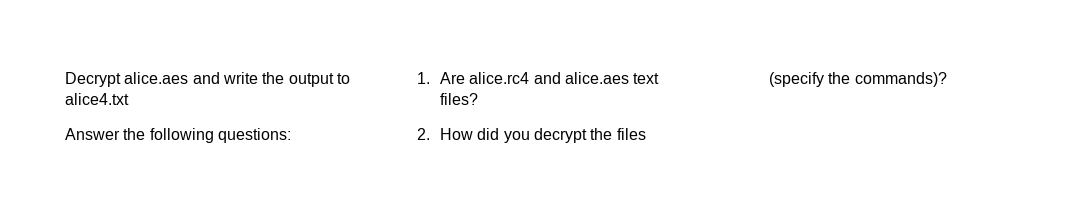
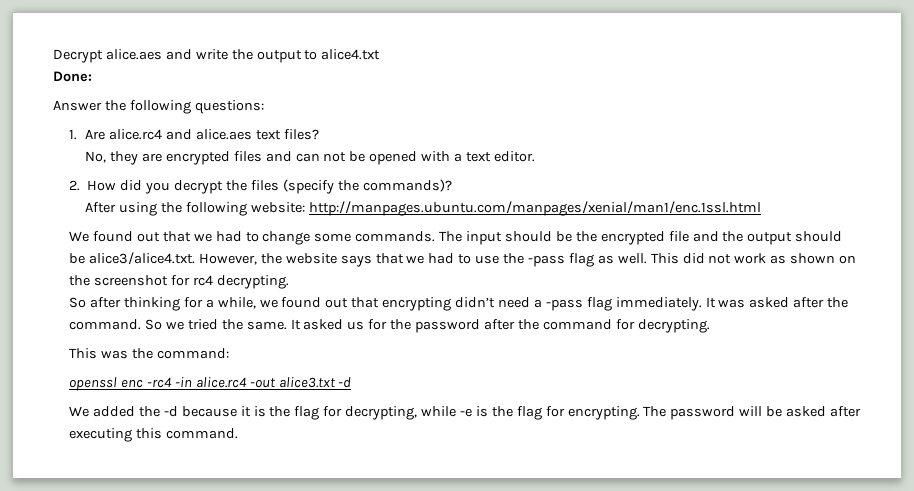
+ Done:
+ No, they are encrypted files and can not be opened with a text editor.
+ After using the following website: http://manpages.ubuntu.com/manpages/xenial/man1/enc.1ssl.html
+ We found out that we had to change some commands. The input should be the encrypted file and the output should be alice3/alice4.txt. However, the website says that we had to use the -pass flag as well. This did not work as shown on the screenshot for rc4 decrypting.
+ So after thinking for a while, we found out that encrypting didn’t need a -pass flag immediately. It was asked after the command. So we tried the same. It asked us for the password after the command for decrypting.
+ This was the command:
+ openssl enc -rc4 -in alice.rc4 -out alice3.txt -d
+ We added the -d because it is the flag for decrypting, while -e is the flag for encrypting. The password will be asked after executing this command.

